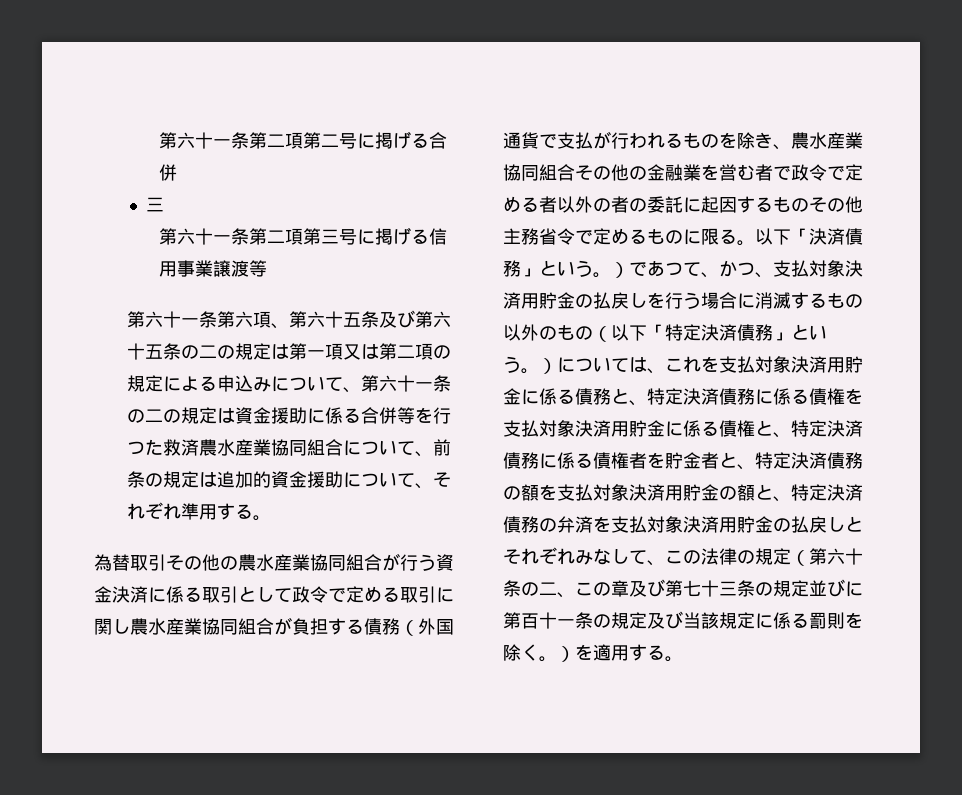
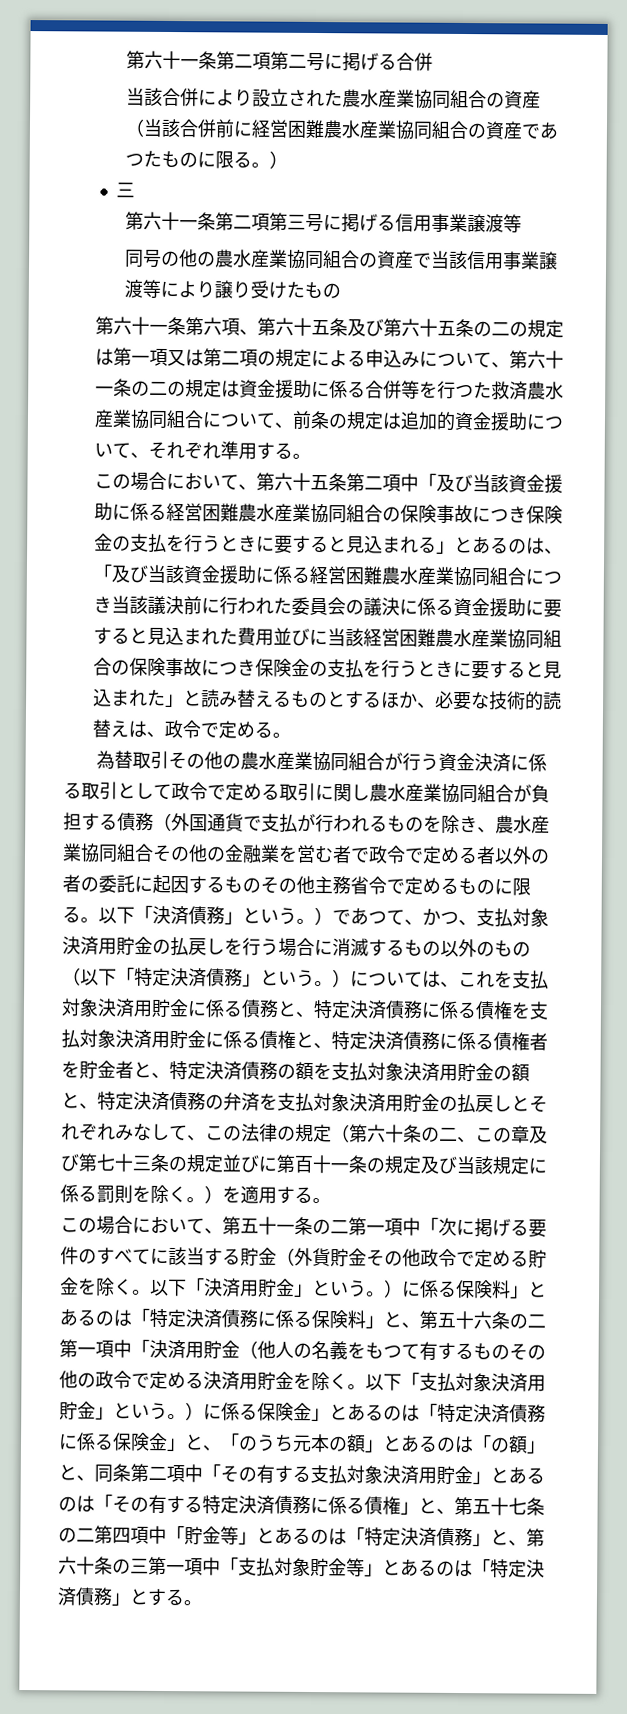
+ 当該合併により設立された農水産業協同組合の資産（当該合併前に経営困難農水産業協同組合の資産であつたものに限る。）
+ 同号の他の農水産業協同組合の資産で当該信用事業譲渡等により譲り受けたもの
+ この場合において、第六十五条第二項中「及び当該資金援助に係る経営困難農水産業協同組合の保険事故につき保険金の支払を行うときに要すると見込まれる」とあるのは、「及び当該資金援助に係る経営困難農水産業協同組合につき当該議決前に行われた委員会の議決に係る資金援助に要すると見込まれた費用並びに当該経営困難農水産業協同組合の保険事故につき保険金の支払を行うときに要すると見込まれた」と読み替えるものとするほか、必要な技術的読替えは、政令で定める。
+ この場合において、第五十一条の二第一項中「次に掲げる要件のすべてに該当する貯金（外貨貯金その他政令で定める貯金を除く。以下「決済用貯金」という。）に係る保険料」とあるのは「特定決済債務に係る保険料」と、第五十六条の二第一項中「決済用貯金（他人の名義をもつて有するものその他の政令で定める決済用貯金を除く。以下「支払対象決済用貯金」という。）に係る保険金」とあるのは「特定決済債務に係る保険金」と、「のうち元本の額」とあるのは「の額」と、同条第二項中「その有する支払対象決済用貯金」とあるのは「その有する特定決済債務に係る債権」と、第五十七条の二第四項中「貯金等」とあるのは「特定決済債務」と、第六十条の三第一項中「支払対象貯金等」とあるのは「特定決済債務」とする。

